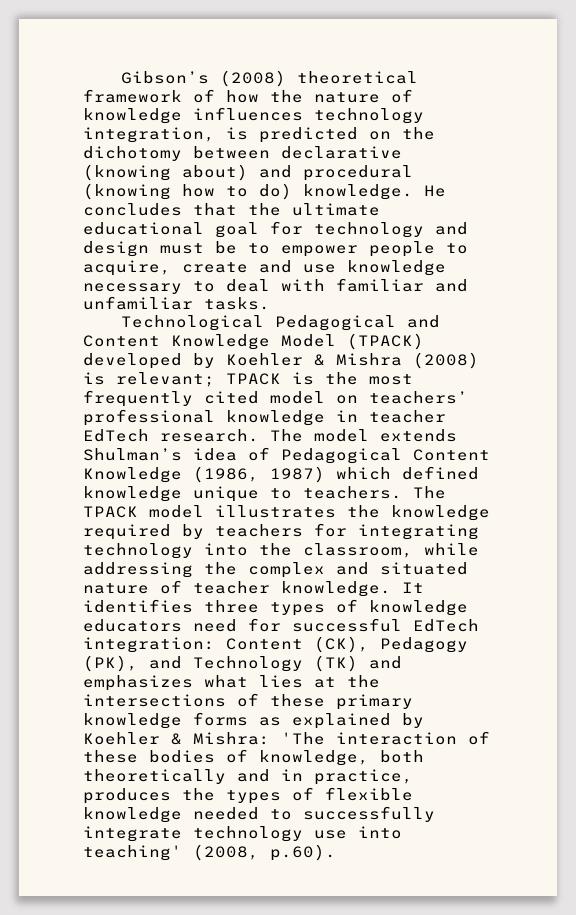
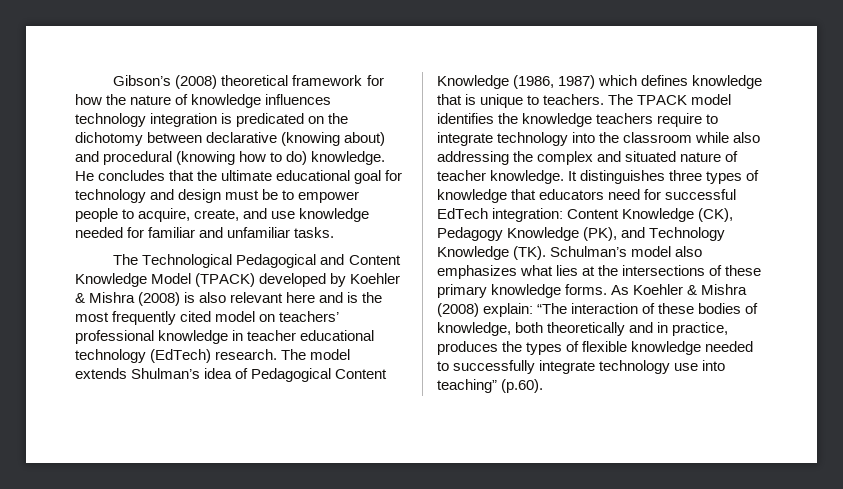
- Gibson’s (2008) theoretical framework of how the nature of knowledge influences technology integration, is predicted on the dichotomy between declarative (knowing about) and procedural (knowing how to do) knowledge.
+ Gibson’s (2008) theoretical framework for how the nature of knowledge influences technology integration is predicated on the dichotomy between declarative (knowing about) and procedural (knowing how to do) knowledge.
- He concludes that the ultimate educational goal for technology and design must be to empower people to acquire, create and use knowledge necessary to deal with familiar and unfamiliar tasks.
+ He concludes that the ultimate educational goal for technology and design must be to empower people to acquire, create, and use knowledge needed for familiar and unfamiliar tasks.
- Technological Pedagogical and Content Knowledge Model (TPACK) developed by Koehler & Mishra (2008) is relevant; TPACK is the most frequently cited model on teachers’ professional knowledge in teacher EdTech research.
+ The Technological Pedagogical and Content Knowledge Model (TPACK) developed by Koehler & Mishra (2008) is also relevant here and is the most frequently cited model on teachers’ professional knowledge in teacher educational technology (EdTech) research.
- The model extends Shulman’s idea of Pedagogical Content Knowledge (1986, 1987) which defined knowledge unique to teachers.
+ The model extends Shulman’s idea of Pedagogical Content Knowledge (1986, 1987) which defines knowledge that is unique to teachers.
- The TPACK model illustrates the knowledge required by teachers for integrating technology into the classroom, while addressing the complex and situated nature of teacher knowledge.
+ The TPACK model identifies the knowledge teachers require to integrate technology into the classroom while also addressing the complex and situated nature of teacher knowledge.
- It identifies three types of knowledge educators need for successful EdTech integration: Content (CK), Pedagogy (PK), and Technology (TK) and emphasizes what lies at the intersections of these primary knowledge forms as explained by Koehler & Mishra: 'The interaction of these bodies of knowledge, both theoretically and in practice, produces the types of flexible knowledge needed to successfully integrate technology use into teaching' (2008, p.60).
+ It distinguishes three types of knowledge that educators need for successful EdTech integration: Content Knowledge (CK), Pedagogy Knowledge (PK), and Technology Knowledge (TK). Schulman’s model also emphasizes what lies at the intersections of these primary knowledge forms. As Koehler & Mishra (2008) explain: “The interaction of these bodies of knowledge, both theoretically and in practice, produces the types of flexible knowledge needed to successfully integrate technology use into teaching” (p.60).

